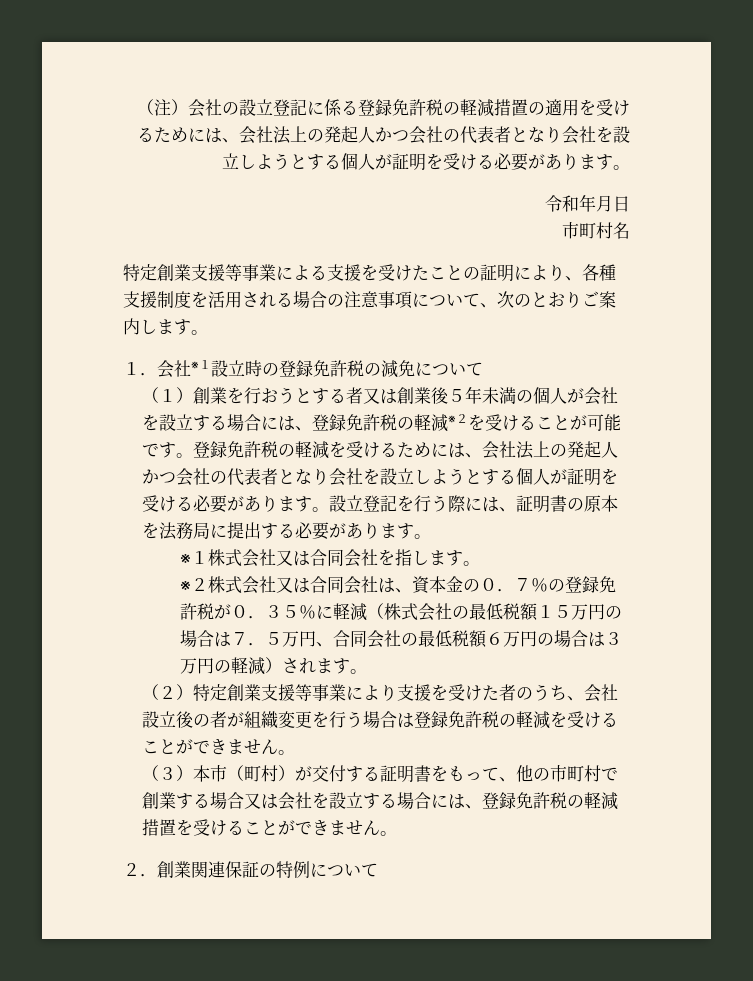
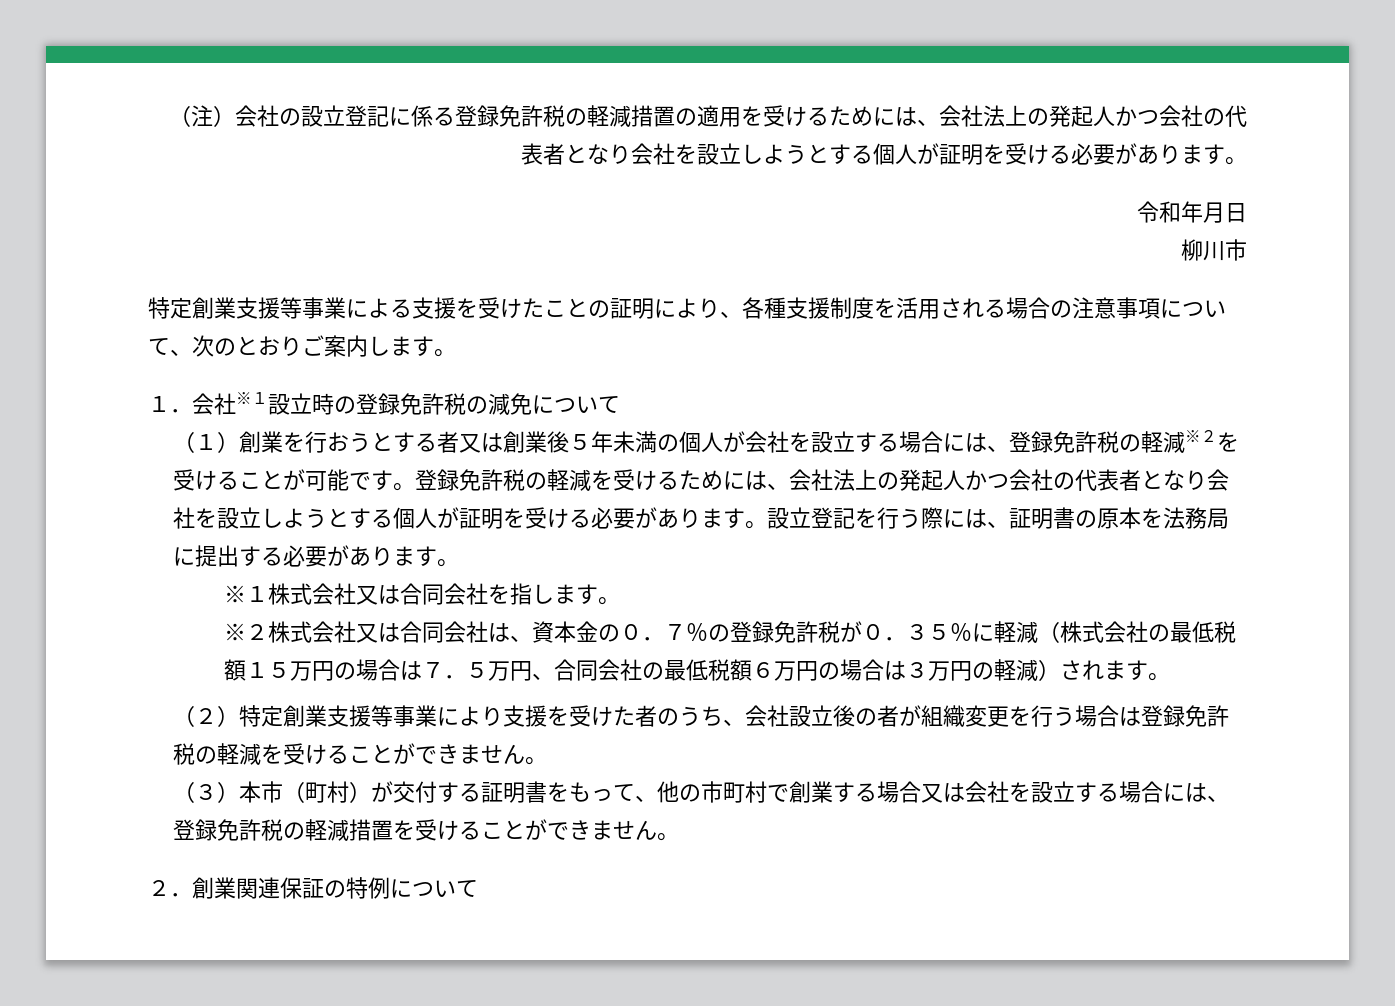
- 市町村名
+ 柳川市

